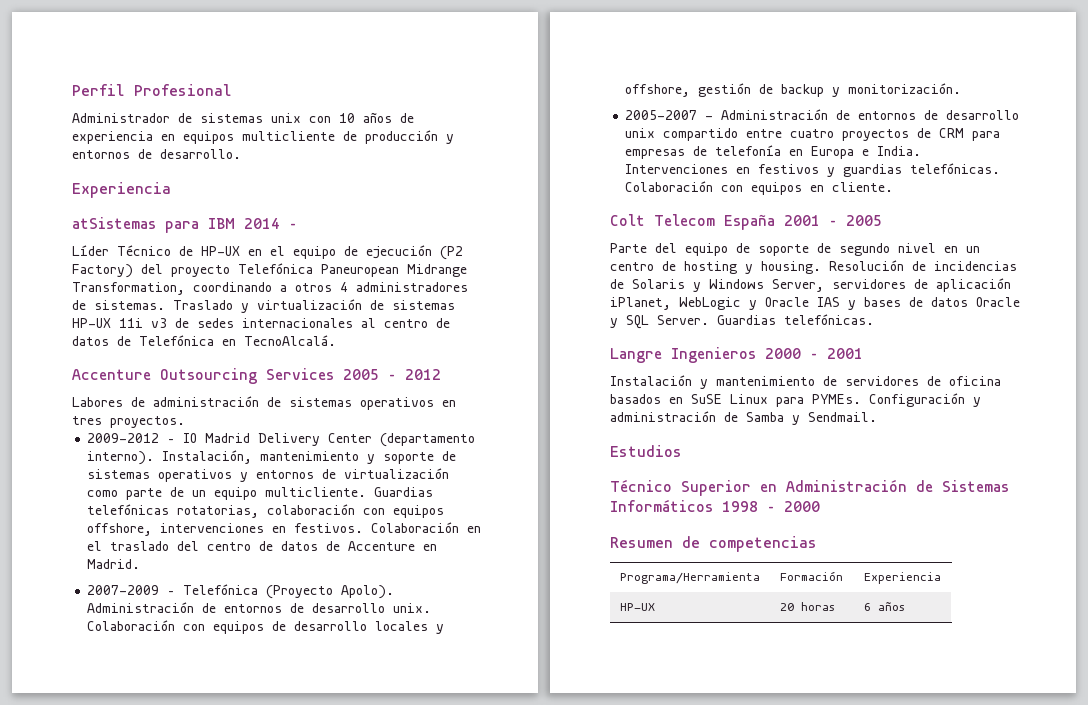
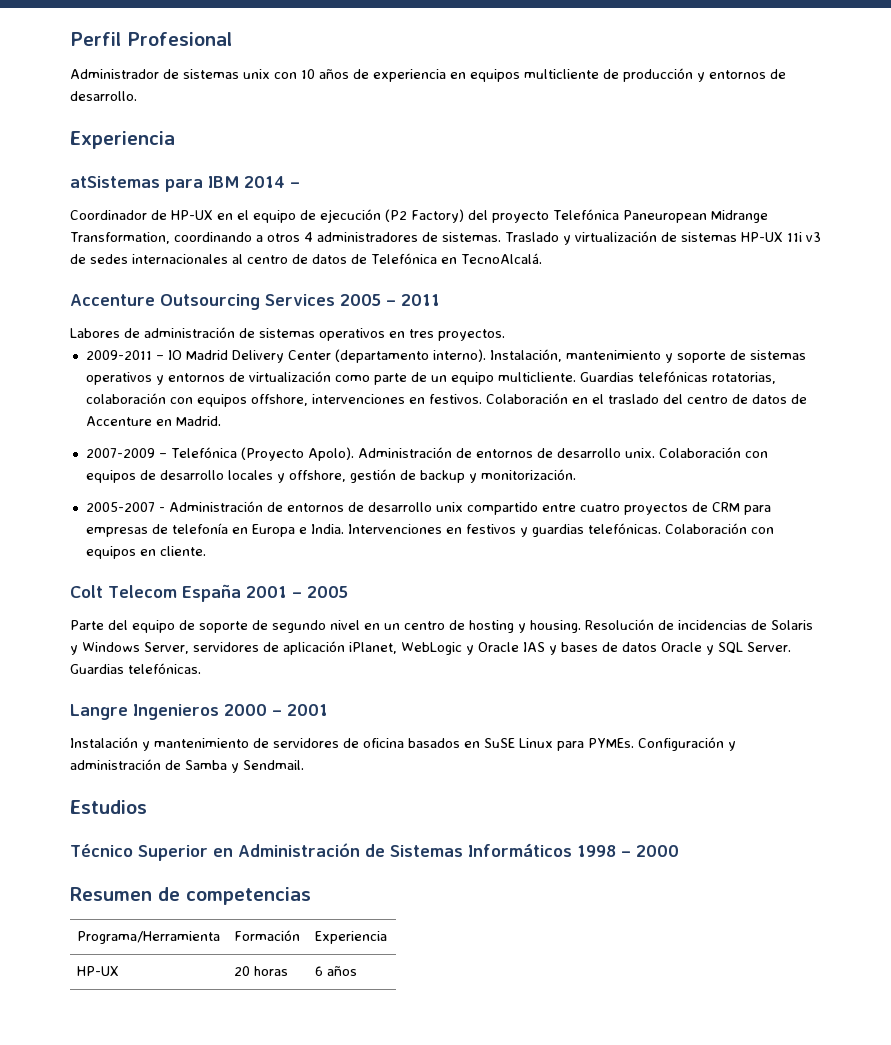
- Líder Técnico de HP-UX en el equipo de ejecución (P2 Factory) del proyecto Telefónica Paneuropean Midrange Transformation, coordinando a otros 4 administradores de sistemas.
+ Coordinador de HP-UX en el equipo de ejecución (P2 Factory) del proyecto Telefónica Paneuropean Midrange Transformation, coordinando a otros 4 administradores de sistemas.
- Accenture Outsourcing Services 2005 – 2012
+ Accenture Outsourcing Services 2005 – 2011
- 2009-2012 – IO Madrid Delivery Center (departamento interno).
+ 2009-2011 – IO Madrid Delivery Center (departamento interno).

